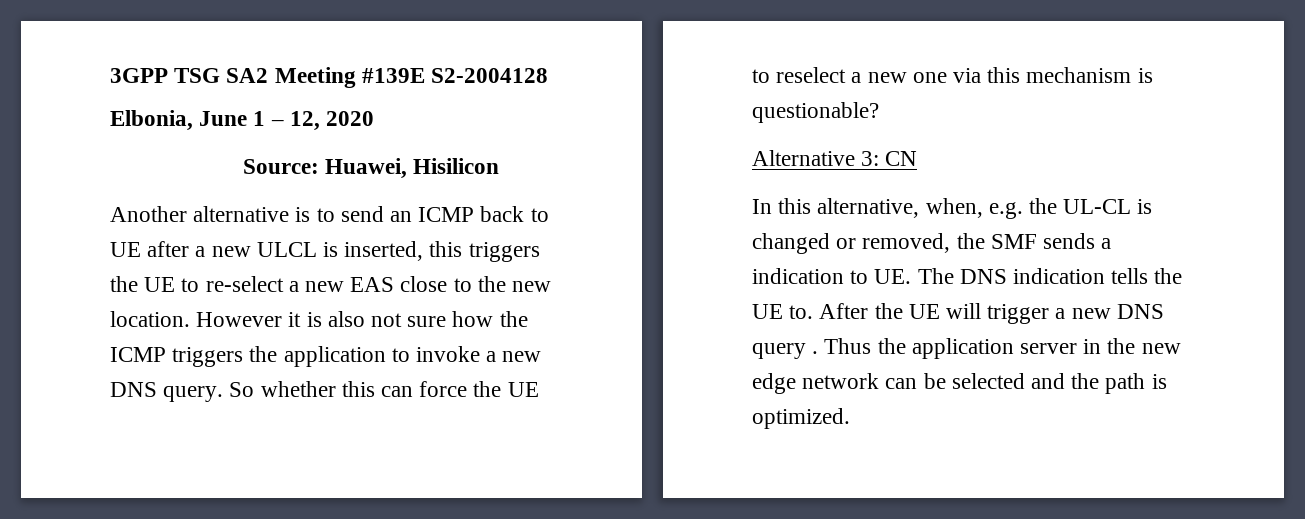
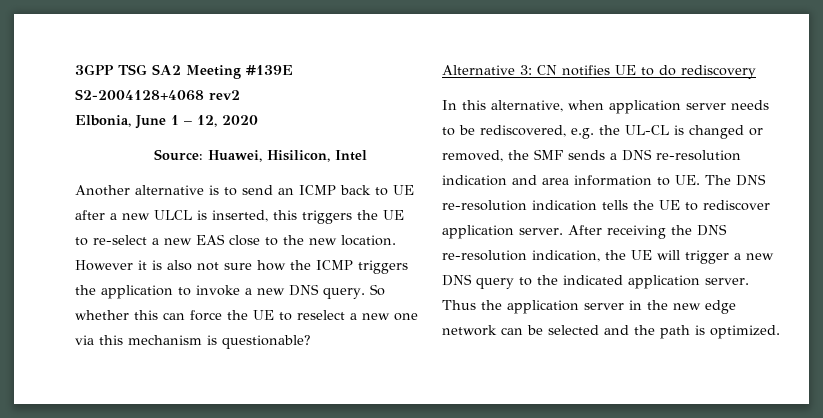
- 3GPP TSG SA2 Meeting #139E S2-2004128
+ 3GPP TSG SA2 Meeting #139E S2-2004128+4068 rev2
- Source: Huawei, Hisilicon
+ Source: Huawei, Hisilicon, Intel
- Alternative 3: CN
- In this alternative, when, e.g. the UL-CL is changed or removed, the SMF sends a indication to UE. The DNS indication tells the UE to. After the UE will trigger a new DNS query .
+ Alternative 3: CN notifies UE to do rediscovery
+ In this alternative, when application server needs to be rediscovered, e.g. the UL-CL is changed or removed, the SMF sends a DNS re-resolution indication and area information to UE. The DNS re-resolution indication tells the UE to rediscover application server. After receiving the DNS re-resolution indication, the UE will trigger a new DNS query to the indicated application server.

